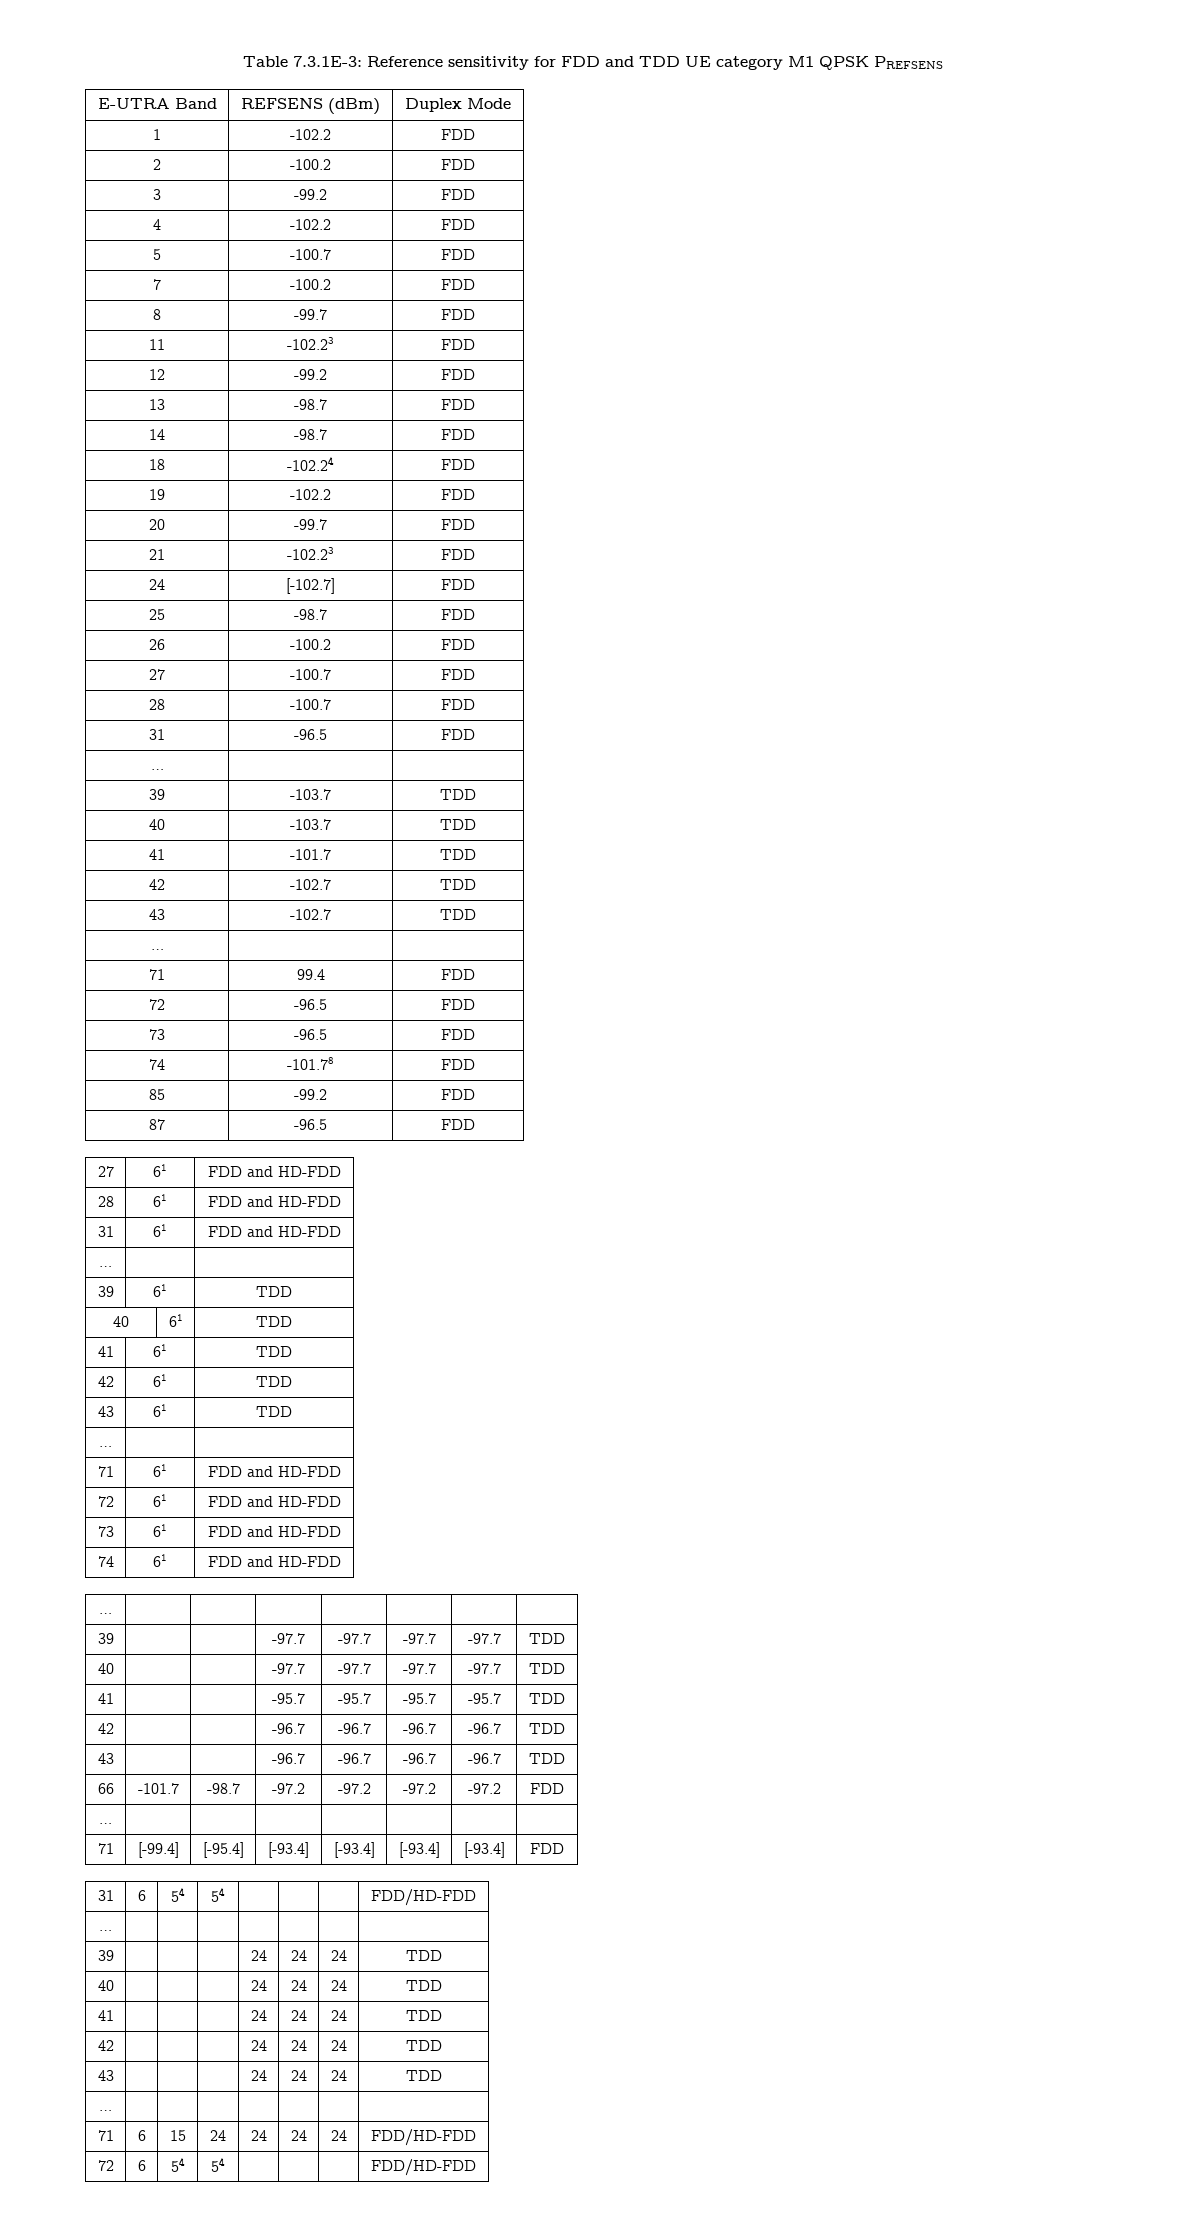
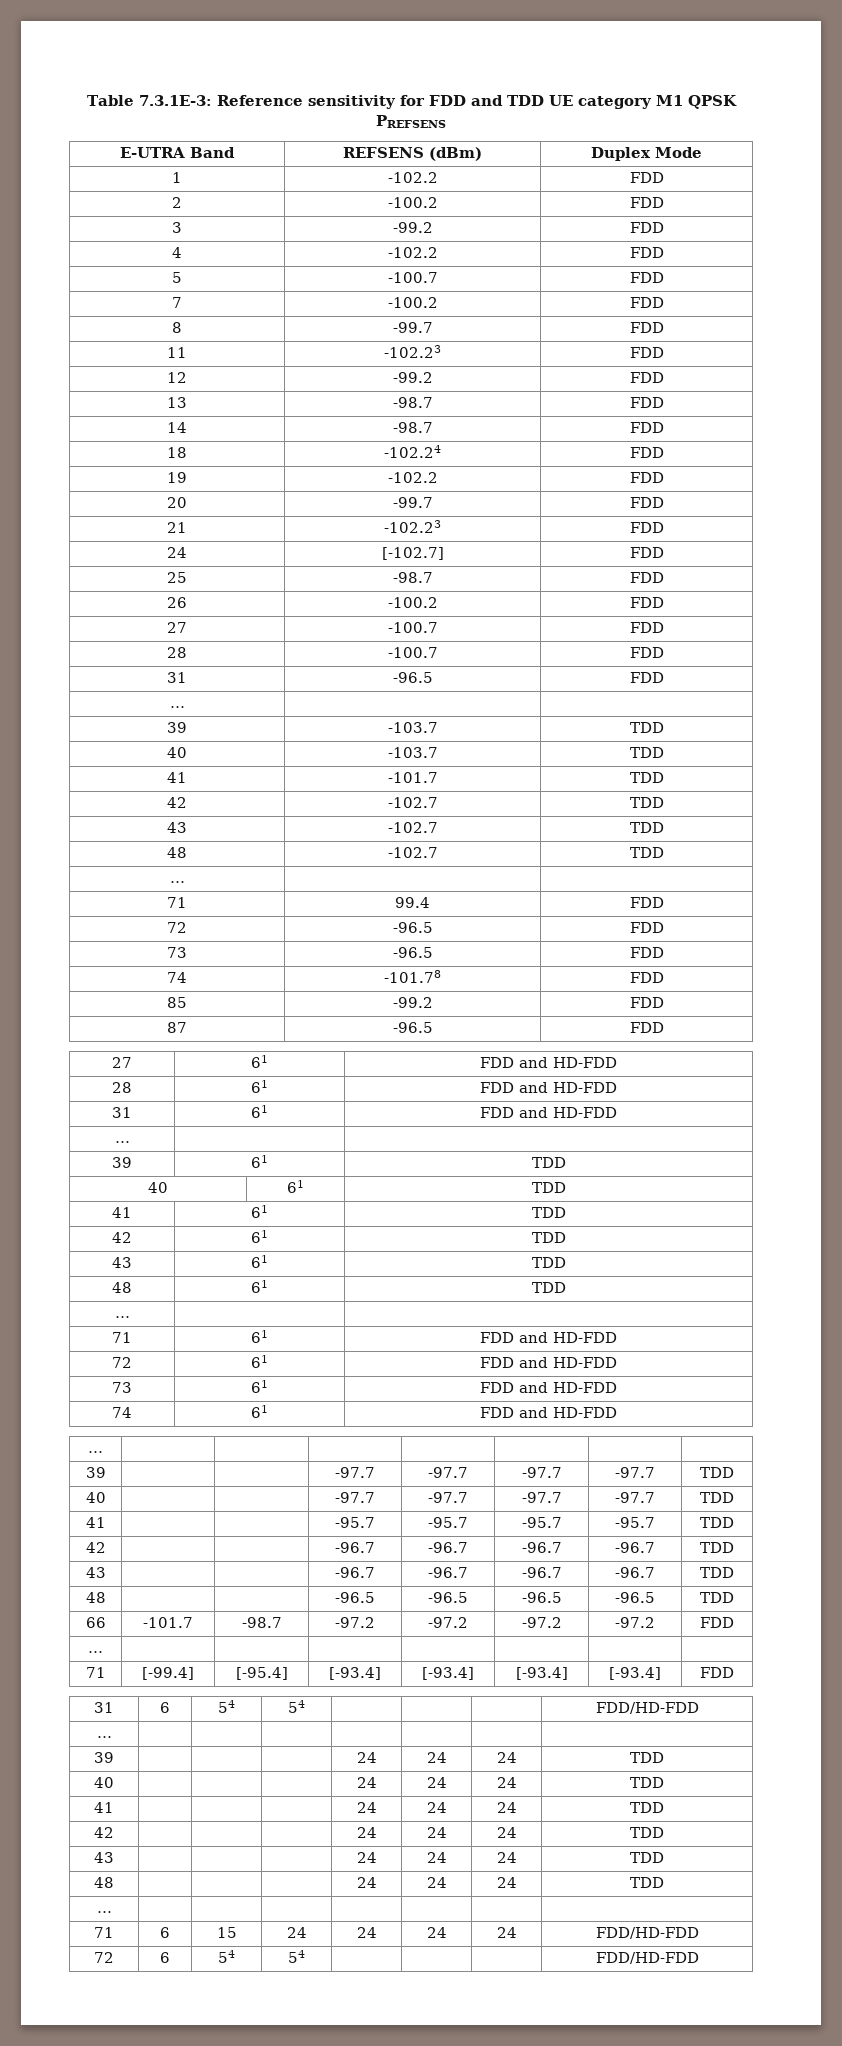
+ 48 | -102.7 | TDD
+ 48 | 61 | TDD
+ 48 | | | -96.5 | -96.5 | -96.5 | -96.5 | TDD
+ 48 | | | | 24 | 24 | 24 | TDD

